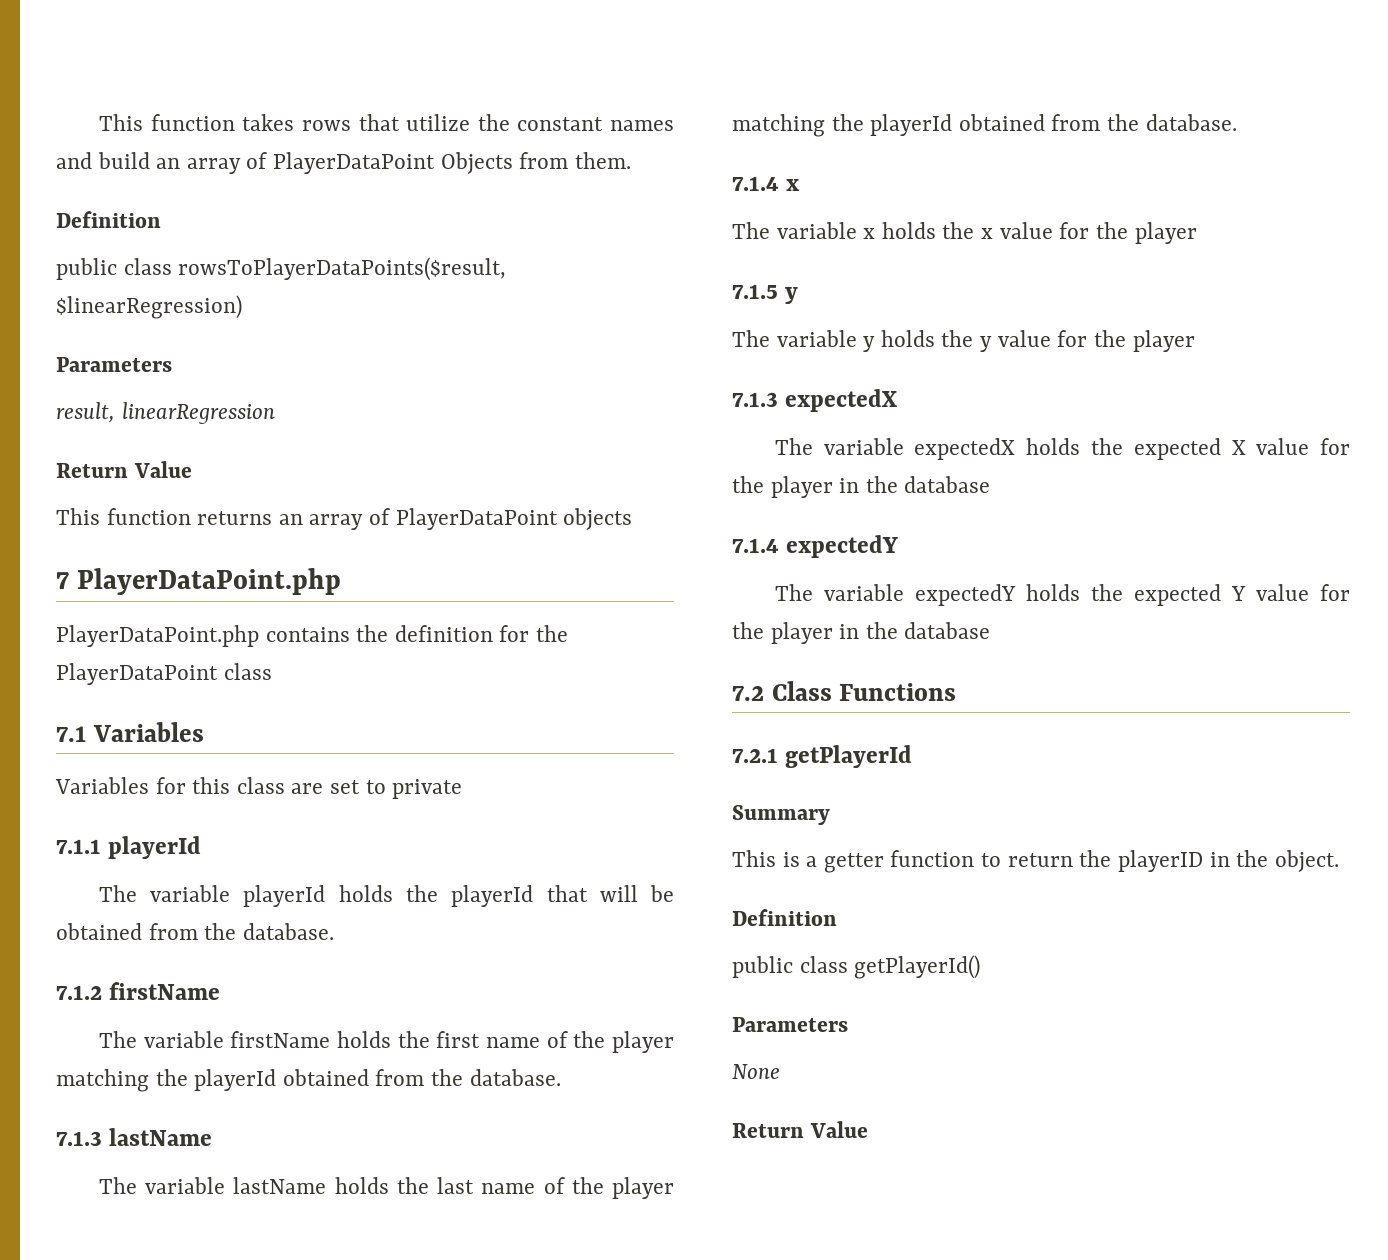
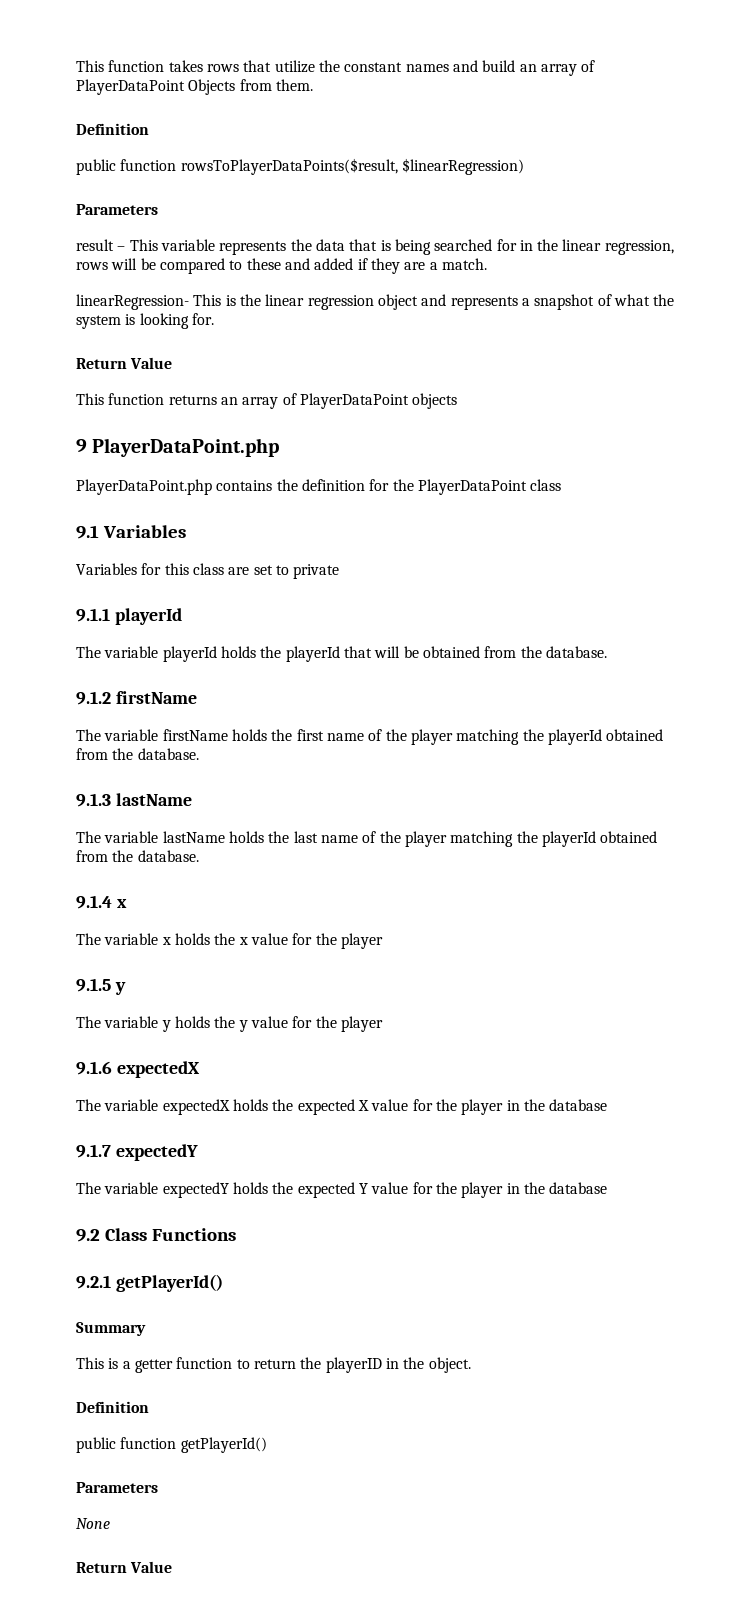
- public class rowsToPlayerDataPoints($result, $linearRegression)
+ public function rowsToPlayerDataPoints($result, $linearRegression)
- result, linearRegression
+ result – This variable represents the data that is being searched for in the linear regression, rows will be compared to these and added if they are a match.
+ linearRegression- This is the linear regression object and represents a snapshot of what the system is looking for.
- 7 PlayerDataPoint.php
+ 9 PlayerDataPoint.php
- 7.1 Variables
+ 9.1 Variables
- 7.1.1 playerId
+ 9.1.1 playerId
- 7.1.2 firstName
+ 9.1.2 firstName
- 7.1.3 lastName
+ 9.1.3 lastName
- 7.1.4 x
+ 9.1.4 x
- 7.1.5 y
+ 9.1.5 y
- 7.1.3 expectedX
+ 9.1.6 expectedX
- 7.1.4 expectedY
+ 9.1.7 expectedY
- 7.2 Class Functions
+ 9.2 Class Functions
- 7.2.1 getPlayerId
+ 9.2.1 getPlayerId()
- public class getPlayerId()
+ public function getPlayerId()

